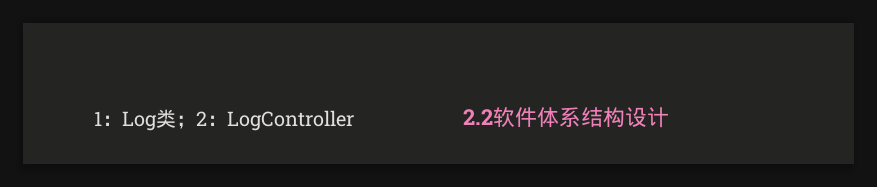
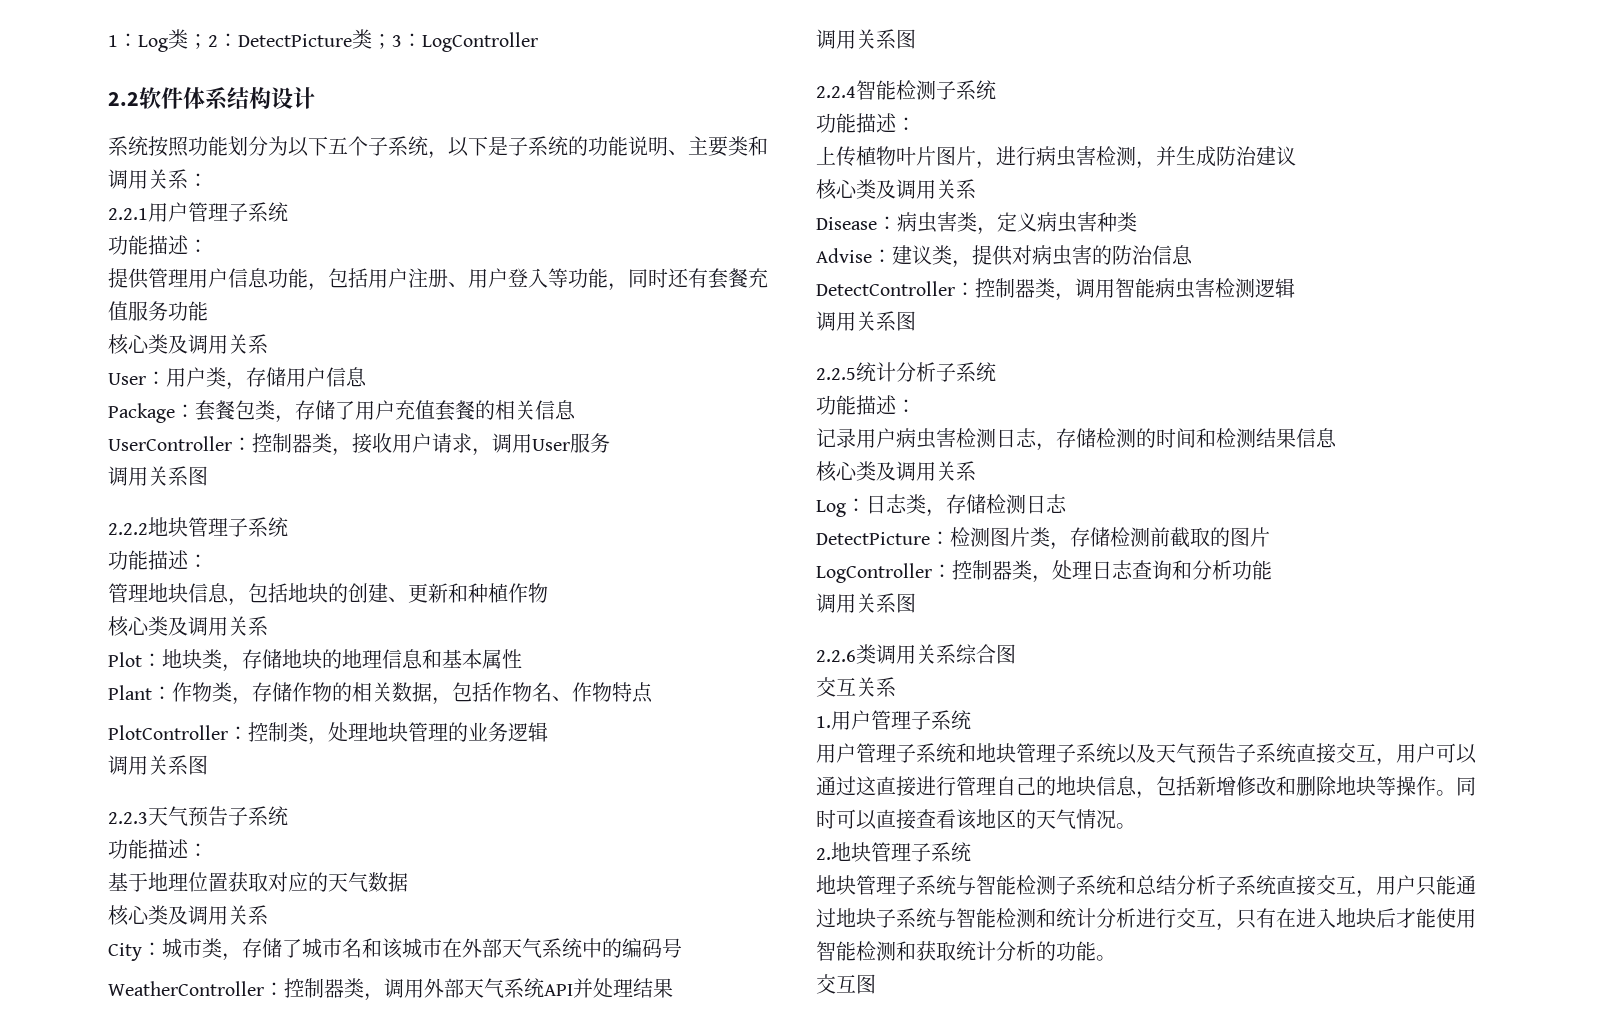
- 1：Log类；2：LogController
+ 1：Log类；2：DetectPicture类；3：LogController
+ 系统按照功能划分为以下五个子系统，以下是子系统的功能说明、主要类和调用关系：
+ 2.2.1用户管理子系统
+ 功能描述：
+ 提供管理用户信息功能，包括用户注册、用户登入等功能，同时还有套餐充值服务功能
+ 核心类及调用关系
+ User：用户类，存储用户信息
+ Package：套餐包类，存储了用户充值套餐的相关信息
+ UserController：控制器类，接收用户请求，调用User服务
+ 调用关系图
+ 2.2.2地块管理子系统
+ 功能描述：
+ 管理地块信息，包括地块的创建、更新和种植作物
+ 核心类及调用关系
+ Plot：地块类，存储地块的地理信息和基本属性
+ Plant：作物类，存储作物的相关数据，包括作物名、作物特点
+ PlotController：控制类，处理地块管理的业务逻辑
+ 调用关系图
+ 2.2.3天气预告子系统
+ 功能描述：
+ 基于地理位置获取对应的天气数据
+ 核心类及调用关系
+ City：城市类，存储了城市名和该城市在外部天气系统中的编码号
+ WeatherController：控制器类，调用外部天气系统API并处理结果
+ 调用关系图
+ 2.2.4智能检测子系统
+ 功能描述：
+ 上传植物叶片图片，进行病虫害检测，并生成防治建议
+ 核心类及调用关系
+ Disease：病虫害类，定义病虫害种类
+ Advise：建议类，提供对病虫害的防治信息
+ DetectController：控制器类，调用智能病虫害检测逻辑
+ 调用关系图
+ 2.2.5统计分析子系统
+ 功能描述：
+ 记录用户病虫害检测日志，存储检测的时间和检测结果信息
+ 核心类及调用关系
+ Log：日志类，存储检测日志
+ DetectPicture：检测图片类，存储检测前截取的图片
+ LogController：控制器类，处理日志查询和分析功能
+ 调用关系图
+ 2.2.6类调用关系综合图
+ 交互关系
+ 1.用户管理子系统
+ 用户管理子系统和地块管理子系统以及天气预告子系统直接交互，用户可以通过这直接进行管理自己的地块信息，包括新增修改和删除地块等操作。同时可以直接查看该地区的天气情况。
+ 2.地块管理子系统
+ 地块管理子系统与智能检测子系统和总结分析子系统直接交互，用户只能通过地块子系统与智能检测和统计分析进行交互，只有在进入地块后才能使用智能检测和获取统计分析的功能。
+ 交互图

